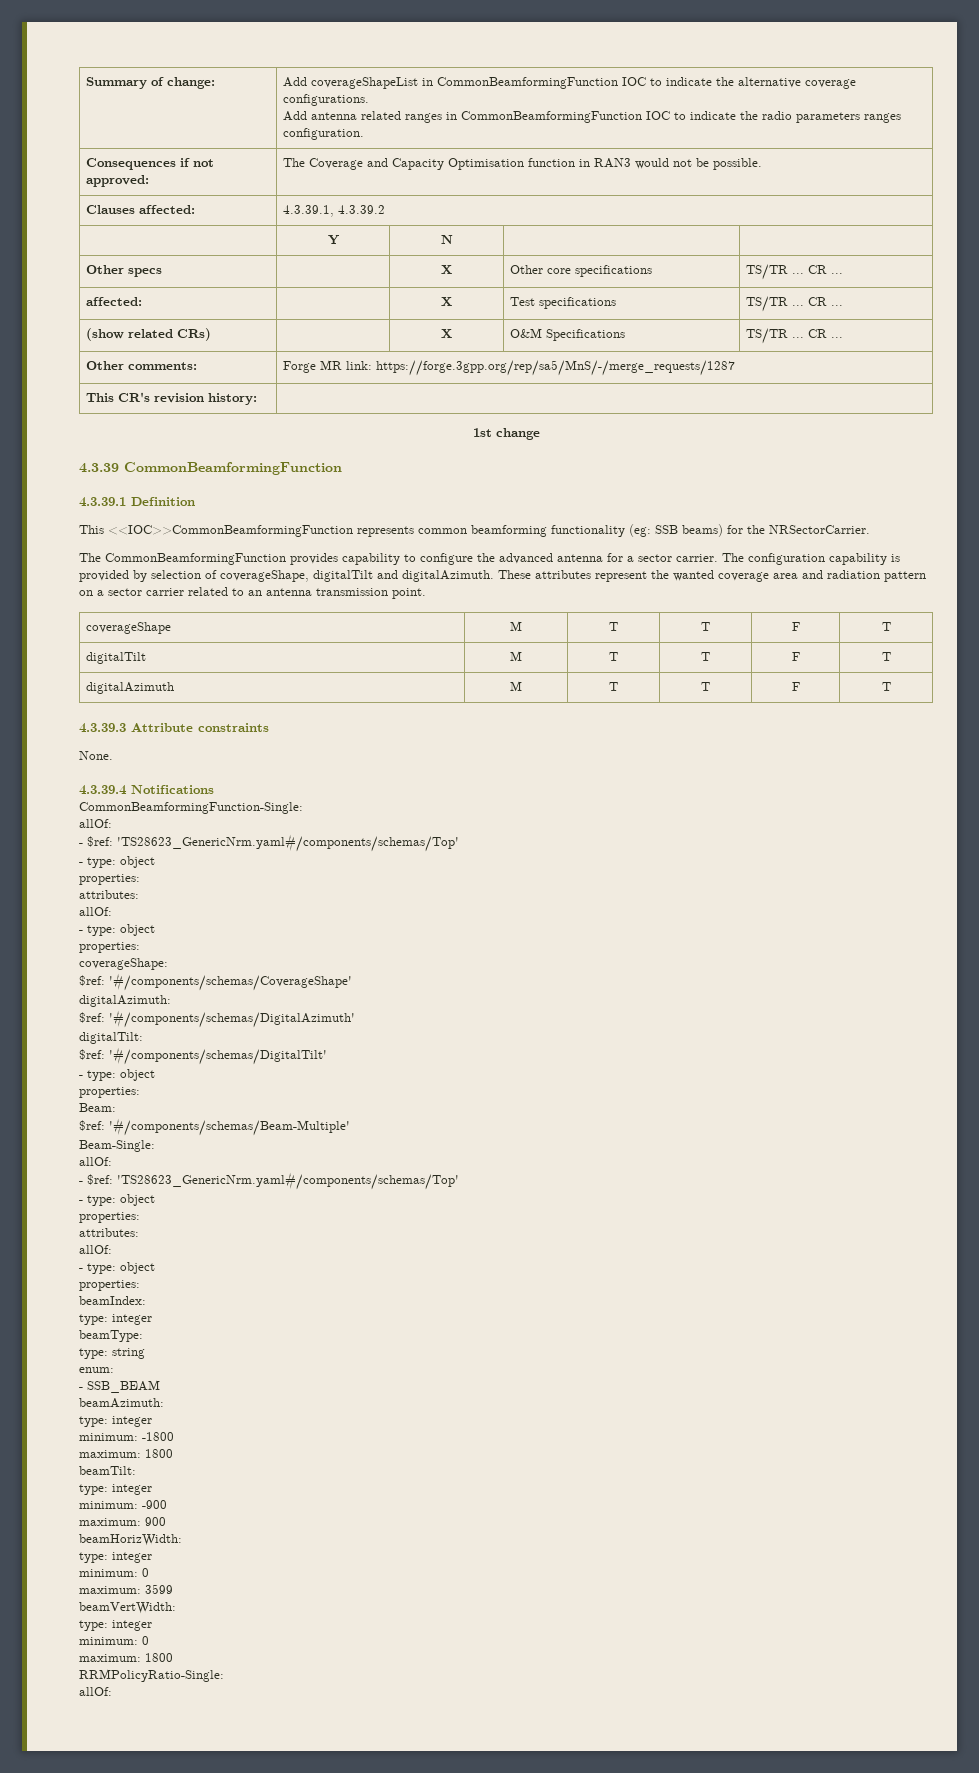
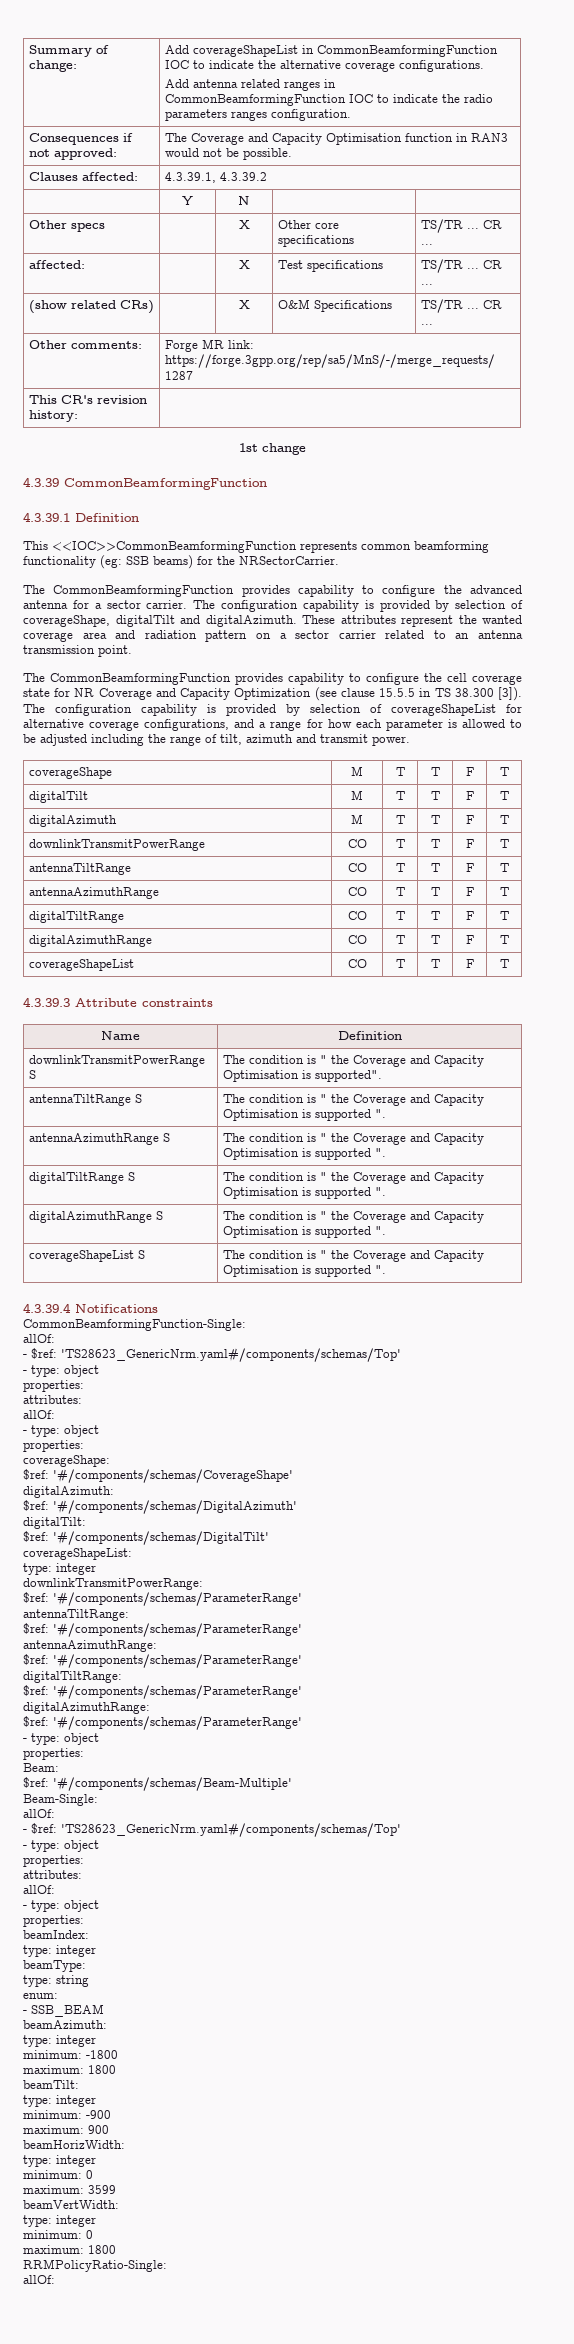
+ The CommonBeamformingFunction provides capability to configure the cell coverage state for NR Coverage and Capacity Optimization (see clause 15.5.5 in TS 38.300 [3]). The configuration capability is provided by selection of coverageShapeList for alternative coverage configurations, and a range for how each parameter is allowed to be adjusted including the range of tilt, azimuth and transmit power.
+ downlinkTransmitPowerRange | CO | T | T | F | T
+ antennaTiltRange | CO | T | T | F | T
+ antennaAzimuthRange | CO | T | T | F | T
+ digitalTiltRange | CO | T | T | F | T
+ digitalAzimuthRange | CO | T | T | F | T
+ coverageShapeList | CO | T | T | F | T
  4.3.39.3 Attribute constraints
- None.
+ Name | Definition
+ downlinkTransmitPowerRange S | The condition is " the Coverage and Capacity Optimisation is supported".
+ antennaTiltRange S | The condition is " the Coverage and Capacity Optimisation is supported ".
+ antennaAzimuthRange S | The condition is " the Coverage and Capacity Optimisation is supported ".
+ digitalTiltRange S | The condition is " the Coverage and Capacity Optimisation is supported ".
+ digitalAzimuthRange S | The condition is " the Coverage and Capacity Optimisation is supported ".
+ coverageShapeList S | The condition is " the Coverage and Capacity Optimisation is supported ".
+ coverageShapeList:
+ type: integer
+ downlinkTransmitPowerRange:
+ $ref: '#/components/schemas/ParameterRange'
+ antennaTiltRange:
+ $ref: '#/components/schemas/ParameterRange'
+ antennaAzimuthRange:
+ $ref: '#/components/schemas/ParameterRange'
+ digitalTiltRange:
+ $ref: '#/components/schemas/ParameterRange'
+ digitalAzimuthRange:
+ $ref: '#/components/schemas/ParameterRange'

